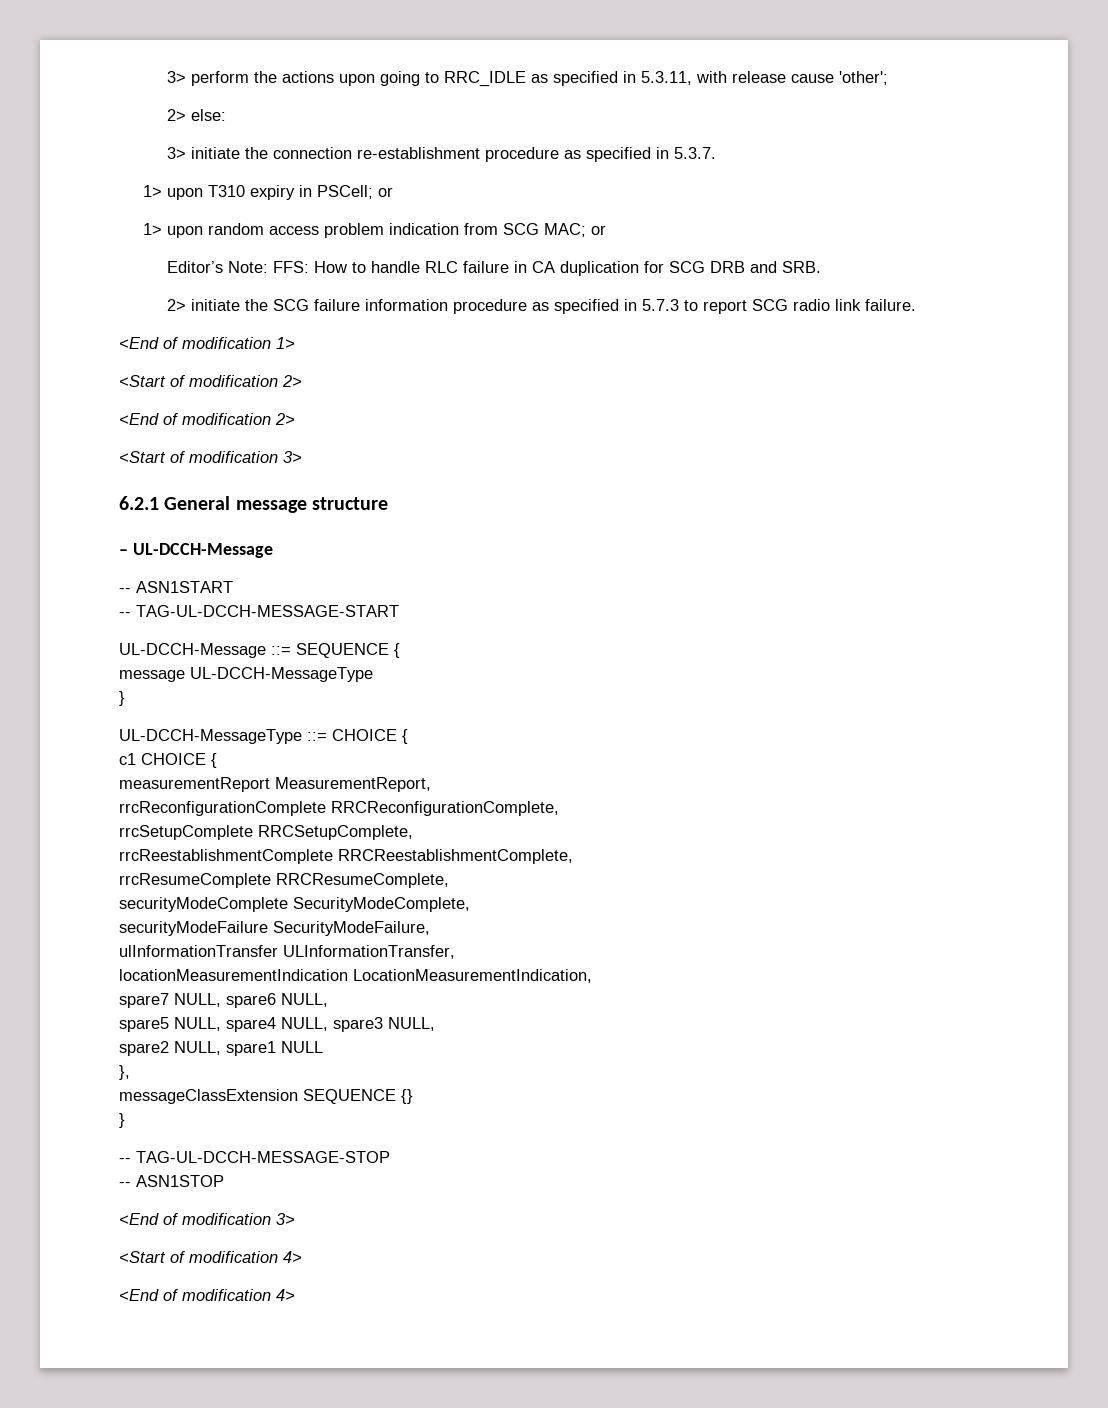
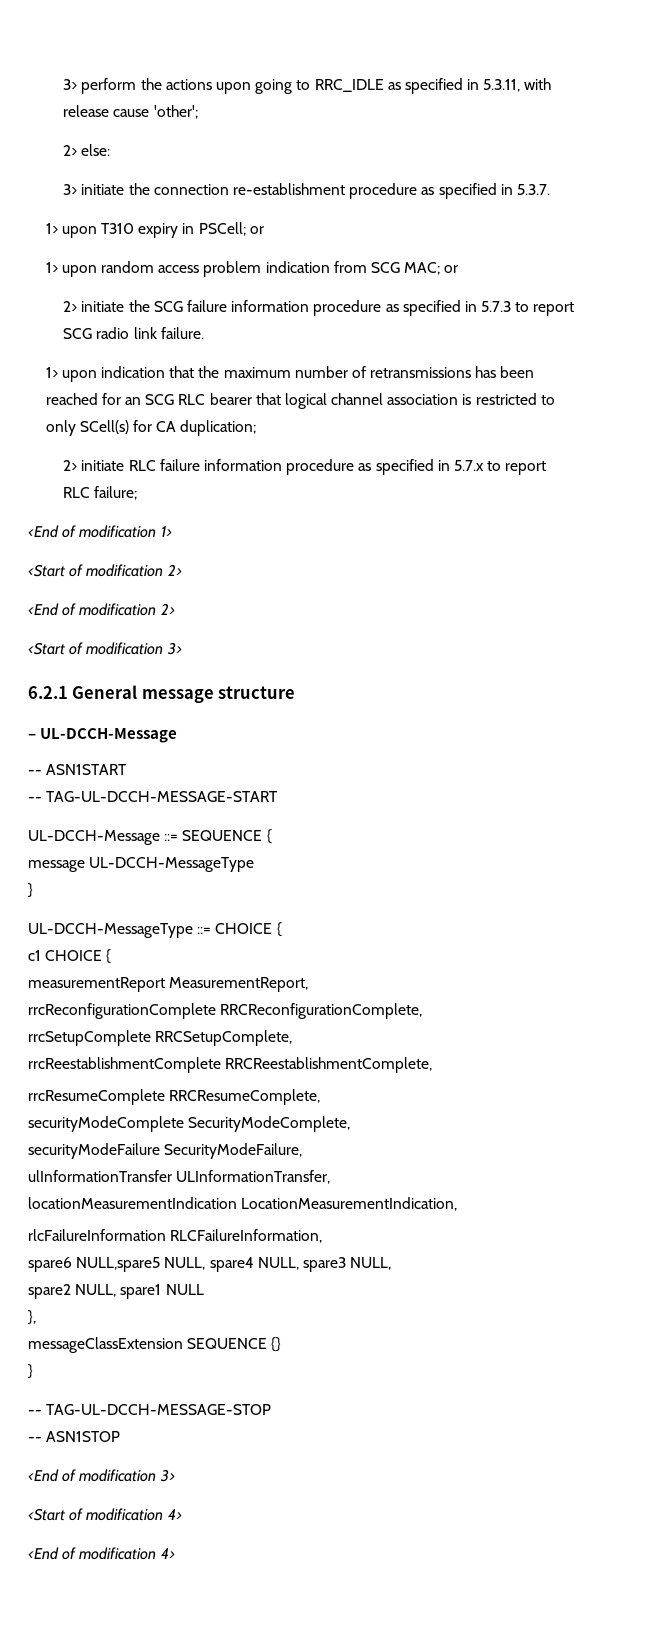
- Editor’s Note: FFS: How to handle RLC failure in CA duplication for SCG DRB and SRB.
+ 1> upon indication that the maximum number of retransmissions has been reached for an SCG RLC bearer that logical channel association is restricted to only SCell(s) for CA duplication;
+ 2> initiate RLC failure information procedure as specified in 5.7.x to report RLC failure;
- spare7 NULL, spare6 NULL,
- spare5 NULL, spare4 NULL, spare3 NULL,
+ rlcFailureInformation RLCFailureInformation,
+ spare6 NULL,spare5 NULL, spare4 NULL, spare3 NULL,

